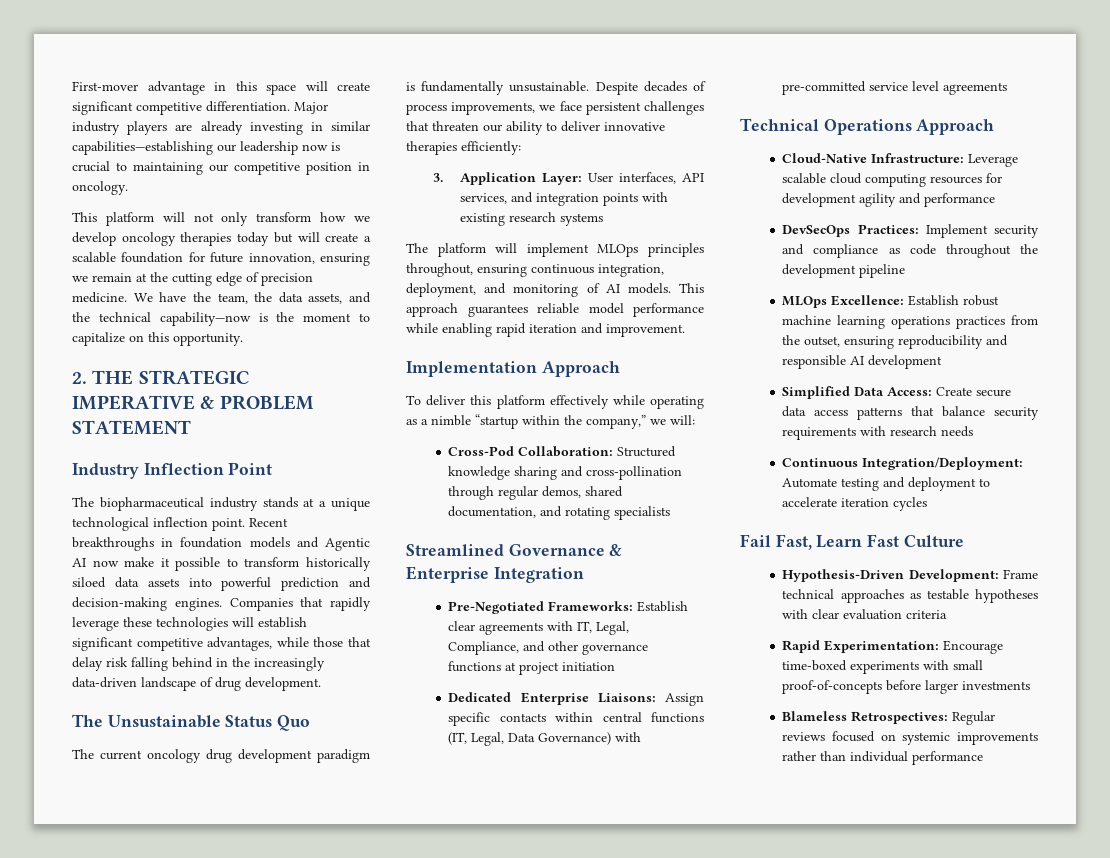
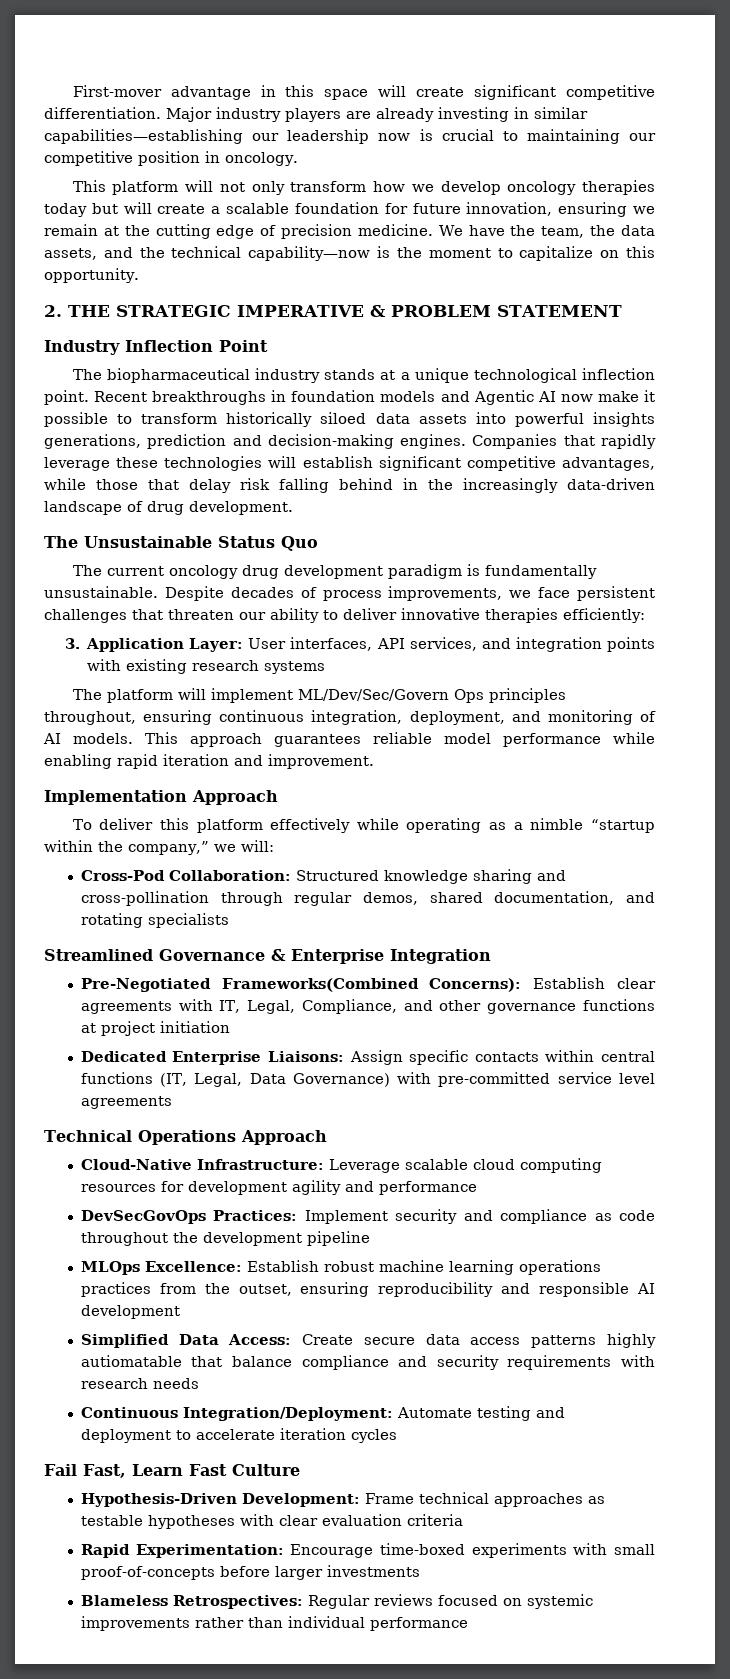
- Recent breakthroughs in foundation models and Agentic AI now make it possible to transform historically siloed data assets into powerful prediction and decision-making engines.
+ Recent breakthroughs in foundation models and Agentic AI now make it possible to transform historically siloed data assets into powerful insights generations, prediction and decision-making engines.
- The platform will implement MLOps principles throughout, ensuring continuous integration, deployment, and monitoring of AI models.
+ The platform will implement ML/Dev/Sec/Govern Ops principles throughout, ensuring continuous integration, deployment, and monitoring of AI models.
- Pre-Negotiated Frameworks: Establish clear agreements with IT, Legal, Compliance, and other governance functions at project initiation
+ Pre-Negotiated Frameworks(Combined Concerns): Establish clear agreements with IT, Legal, Compliance, and other governance functions at project initiation
- DevSecOps Practices: Implement security and compliance as code throughout the development pipeline
+ DevSecGovOps Practices: Implement security and compliance as code throughout the development pipeline
- Simplified Data Access: Create secure data access patterns that balance security requirements with research needs
+ Simplified Data Access: Create secure data access patterns highly autiomatable that balance compliance and security requirements with research needs

